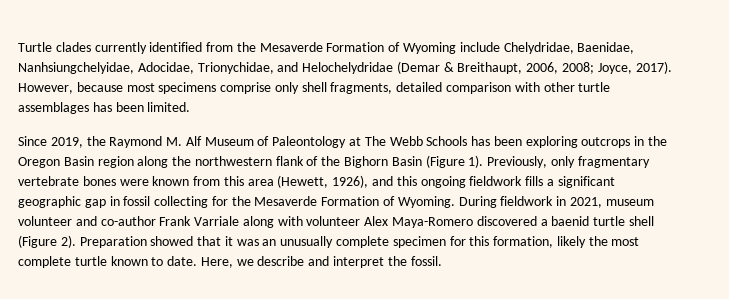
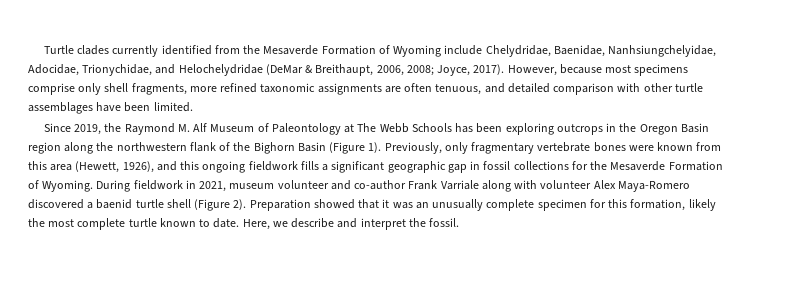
- Turtle clades currently identified from the Mesaverde Formation of Wyoming include Chelydridae, Baenidae, Nanhsiungchelyidae, Adocidae, Trionychidae, and Helochelydridae (Demar & Breithaupt, 2006, 2008; Joyce, 2017).
+ Turtle clades currently identified from the Mesaverde Formation of Wyoming include Chelydridae, Baenidae, Nanhsiungchelyidae, Adocidae, Trionychidae, and Helochelydridae (DeMar & Breithaupt, 2006, 2008; Joyce, 2017).
- However, because most specimens comprise only shell fragments, detailed comparison with other turtle assemblages has been limited.
+ However, because most specimens comprise only shell fragments, more refined taxonomic assignments are often tenuous, and detailed comparison with other turtle assemblages have been limited.
- Previously, only fragmentary vertebrate bones were known from this area (Hewett, 1926), and this ongoing fieldwork fills a significant geographic gap in fossil collecting for the Mesaverde Formation of Wyoming.
+ Previously, only fragmentary vertebrate bones were known from this area (Hewett, 1926), and this ongoing fieldwork fills a significant geographic gap in fossil collections for the Mesaverde Formation of Wyoming.

